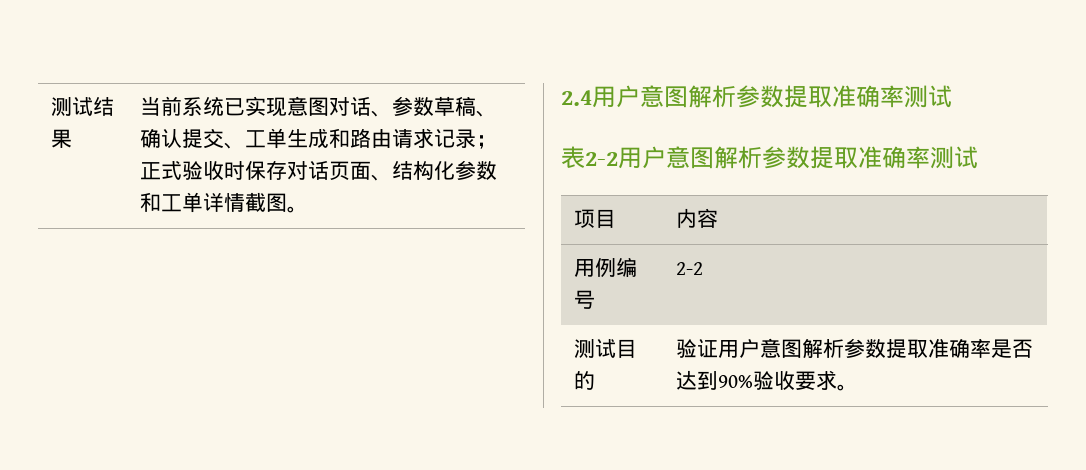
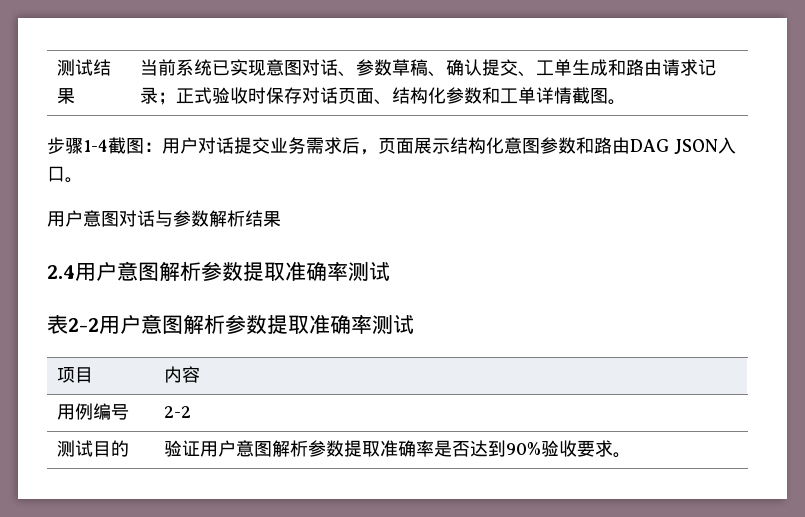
+ 步骤1-4截图：用户对话提交业务需求后，页面展示结构化意图参数和路由DAG JSON入口。
+ 用户意图对话与参数解析结果

